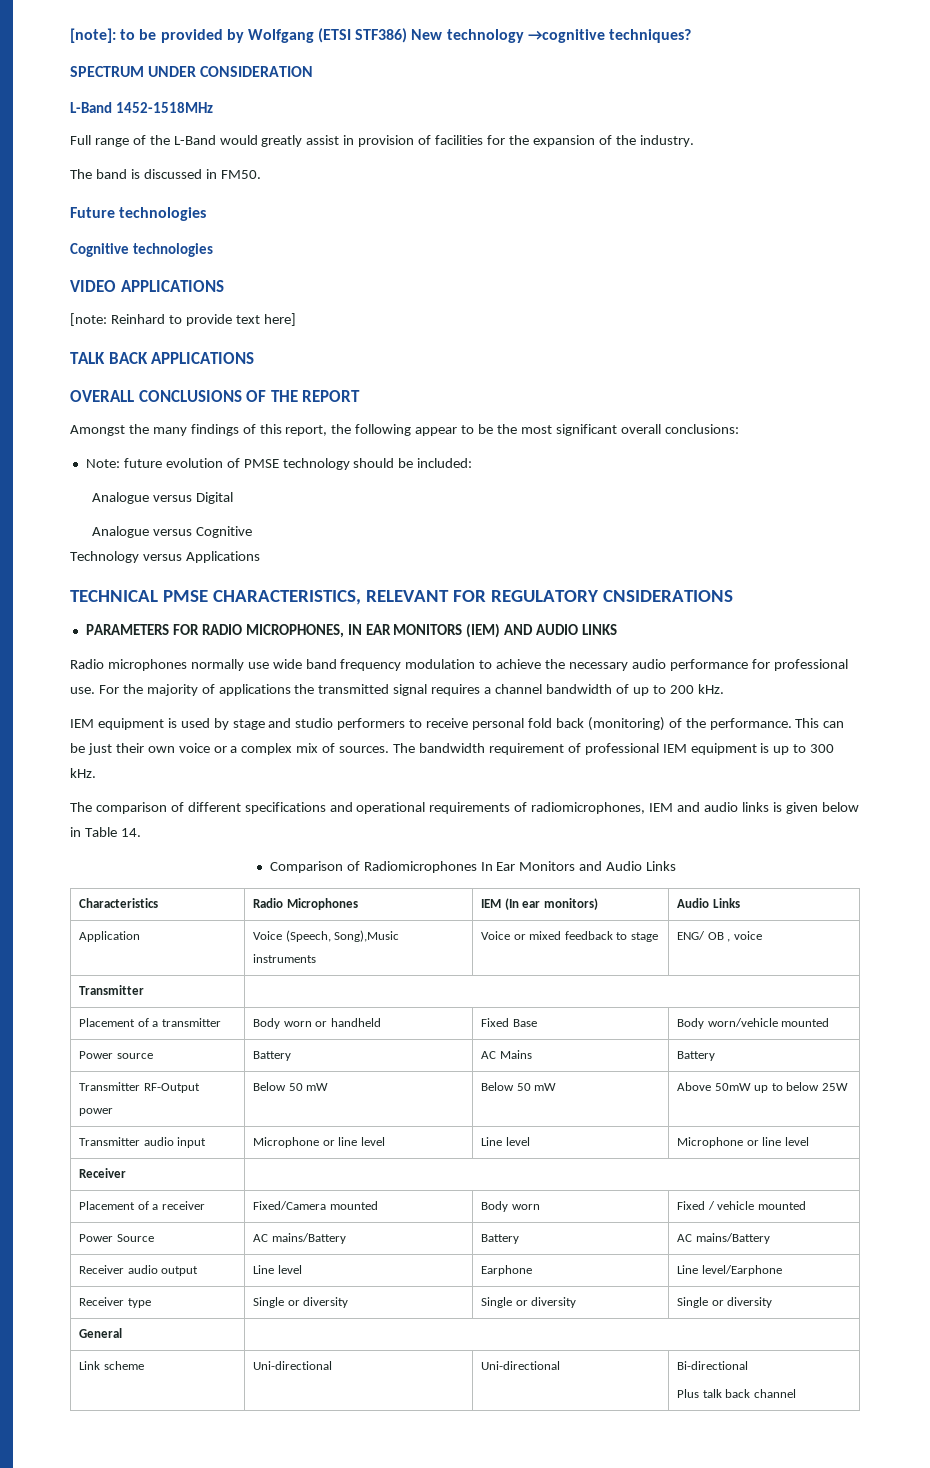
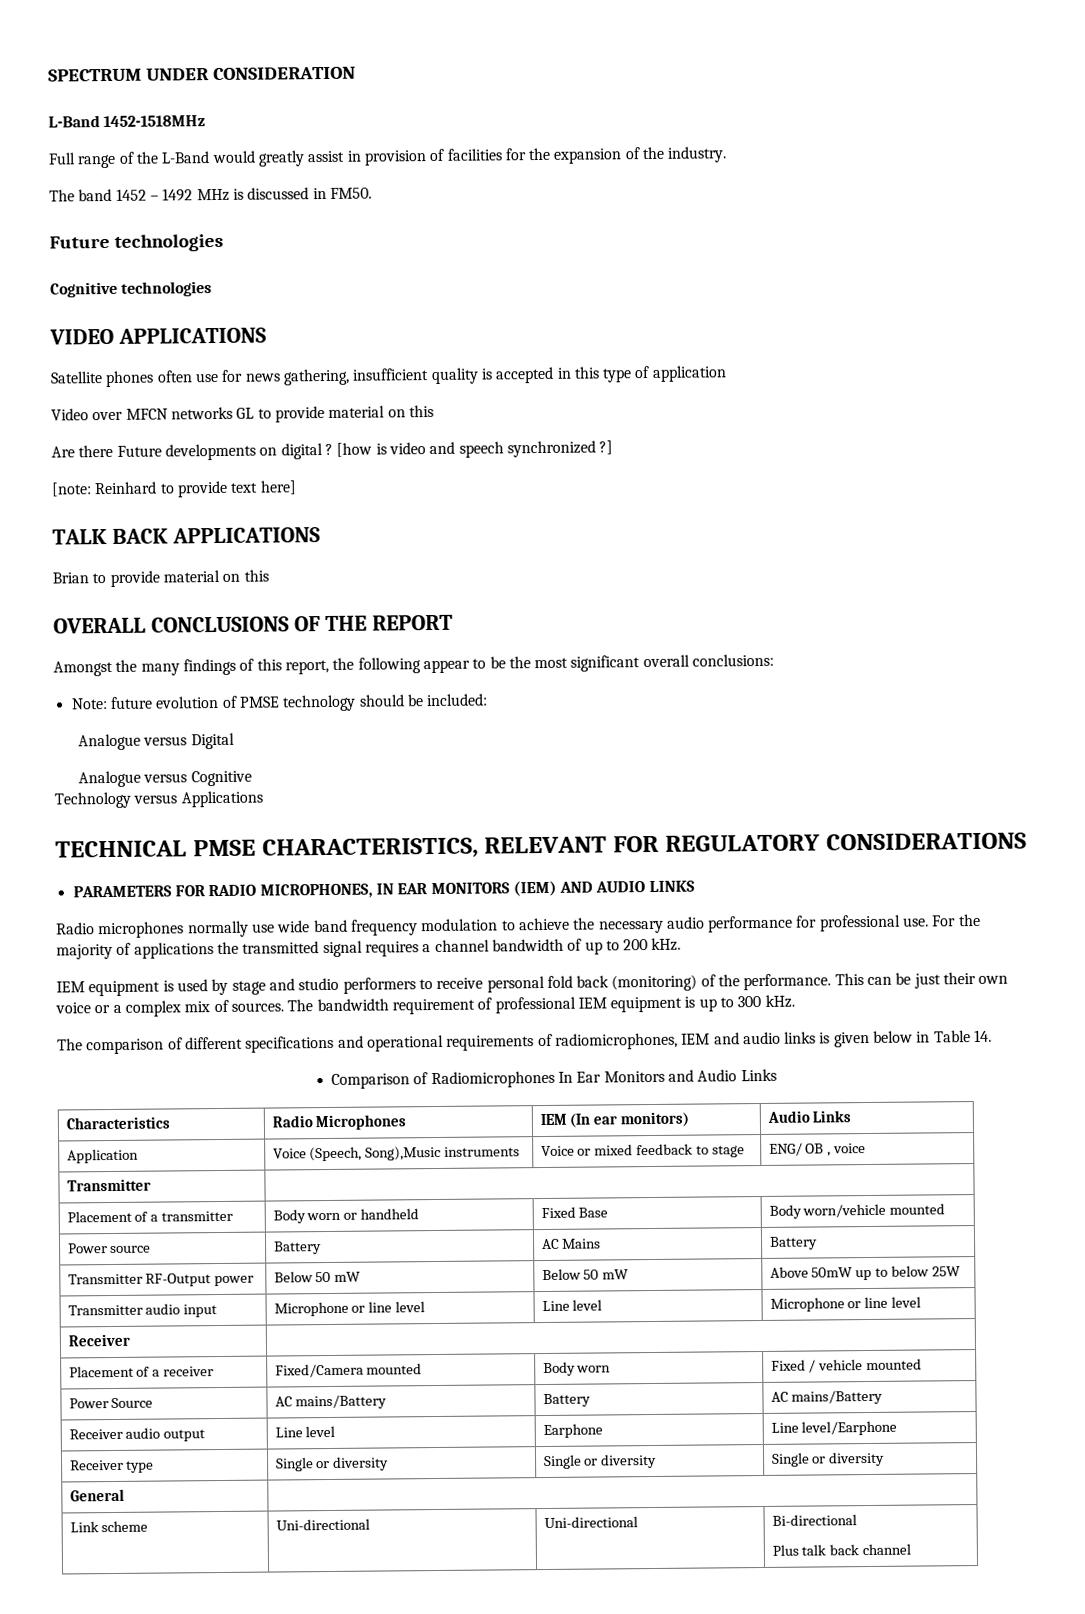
- [note]: to be provided by Wolfgang (ETSI STF386) New technology →cognitive techniques?
- The band is discussed in FM50.
+ The band 1452 – 1492 MHz is discussed in FM50.
+ Satellite phones often use for news gathering, insufficient quality is accepted in this type of application
+ Video over MFCN networks GL to provide material on this
+ Are there Future developments on digital ? [how is video and speech synchronized ?]
+ Brian to provide material on this
- TECHNICAL PMSE CHARACTERISTICS, RELEVANT FOR REGULATORY CNSIDERATIONS
+ TECHNICAL PMSE CHARACTERISTICS, RELEVANT FOR REGULATORY CONSIDERATIONS

